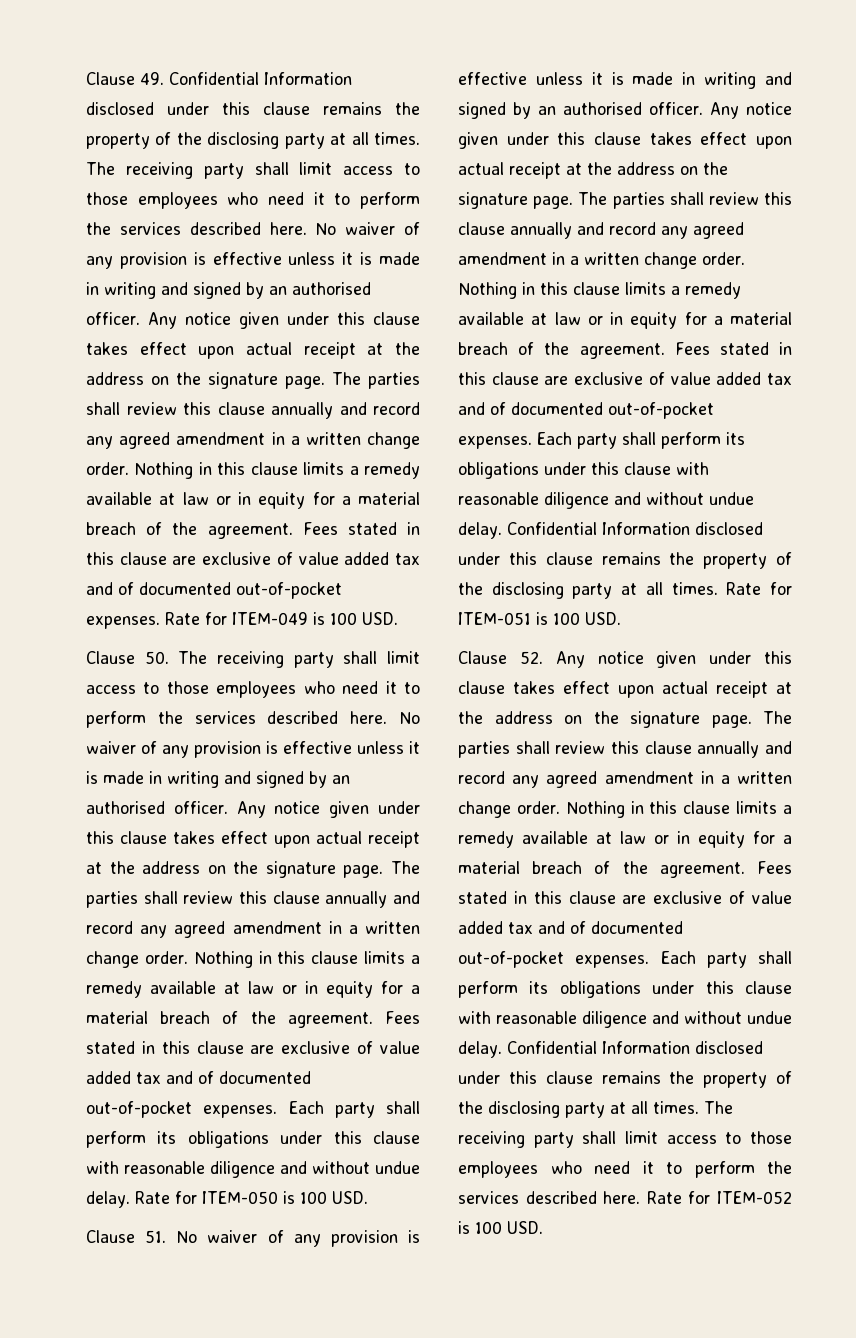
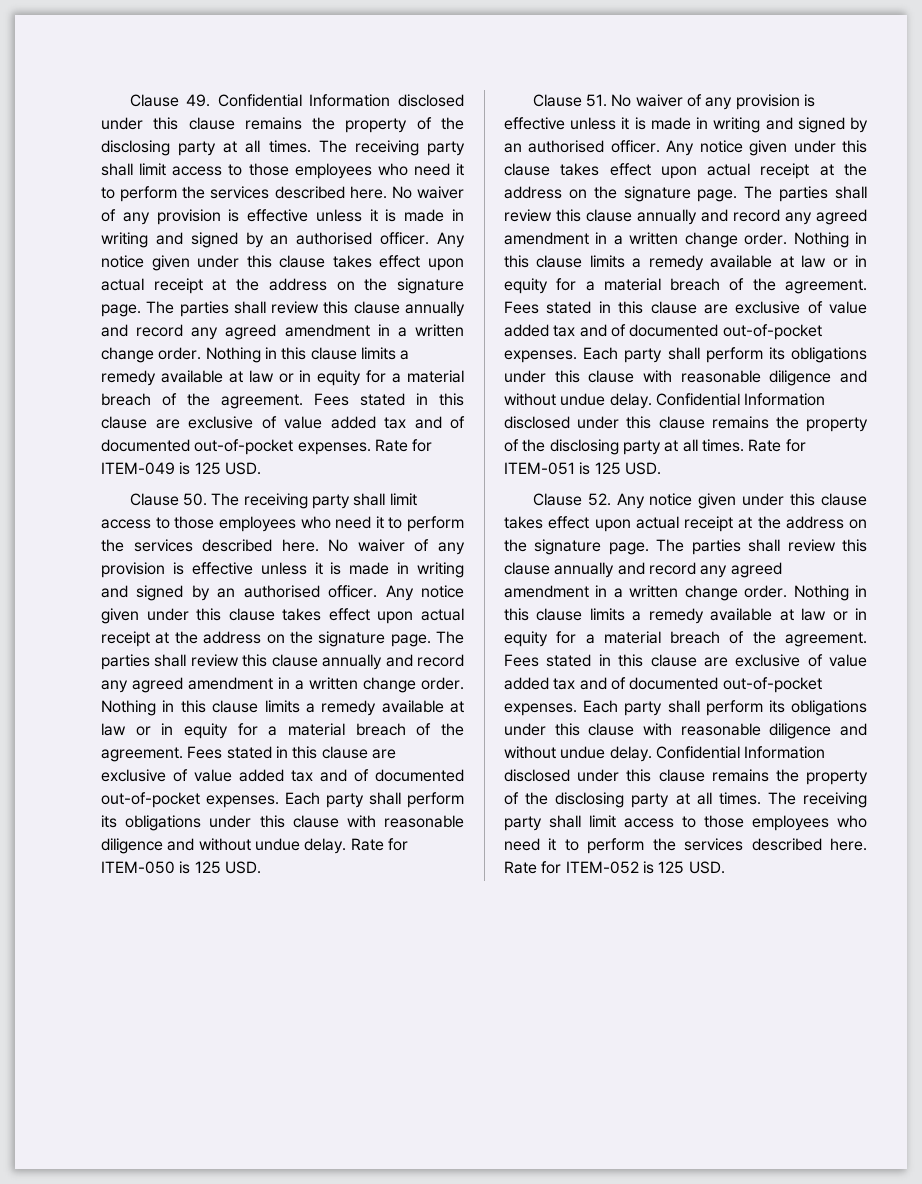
- Rate for ITEM-049 is 100 USD.
+ Rate for ITEM-049 is 125 USD.
- Rate for ITEM-050 is 100 USD.
+ Rate for ITEM-050 is 125 USD.
- Rate for ITEM-051 is 100 USD.
+ Rate for ITEM-051 is 125 USD.
- Rate for ITEM-052 is 100 USD.
+ Rate for ITEM-052 is 125 USD.

